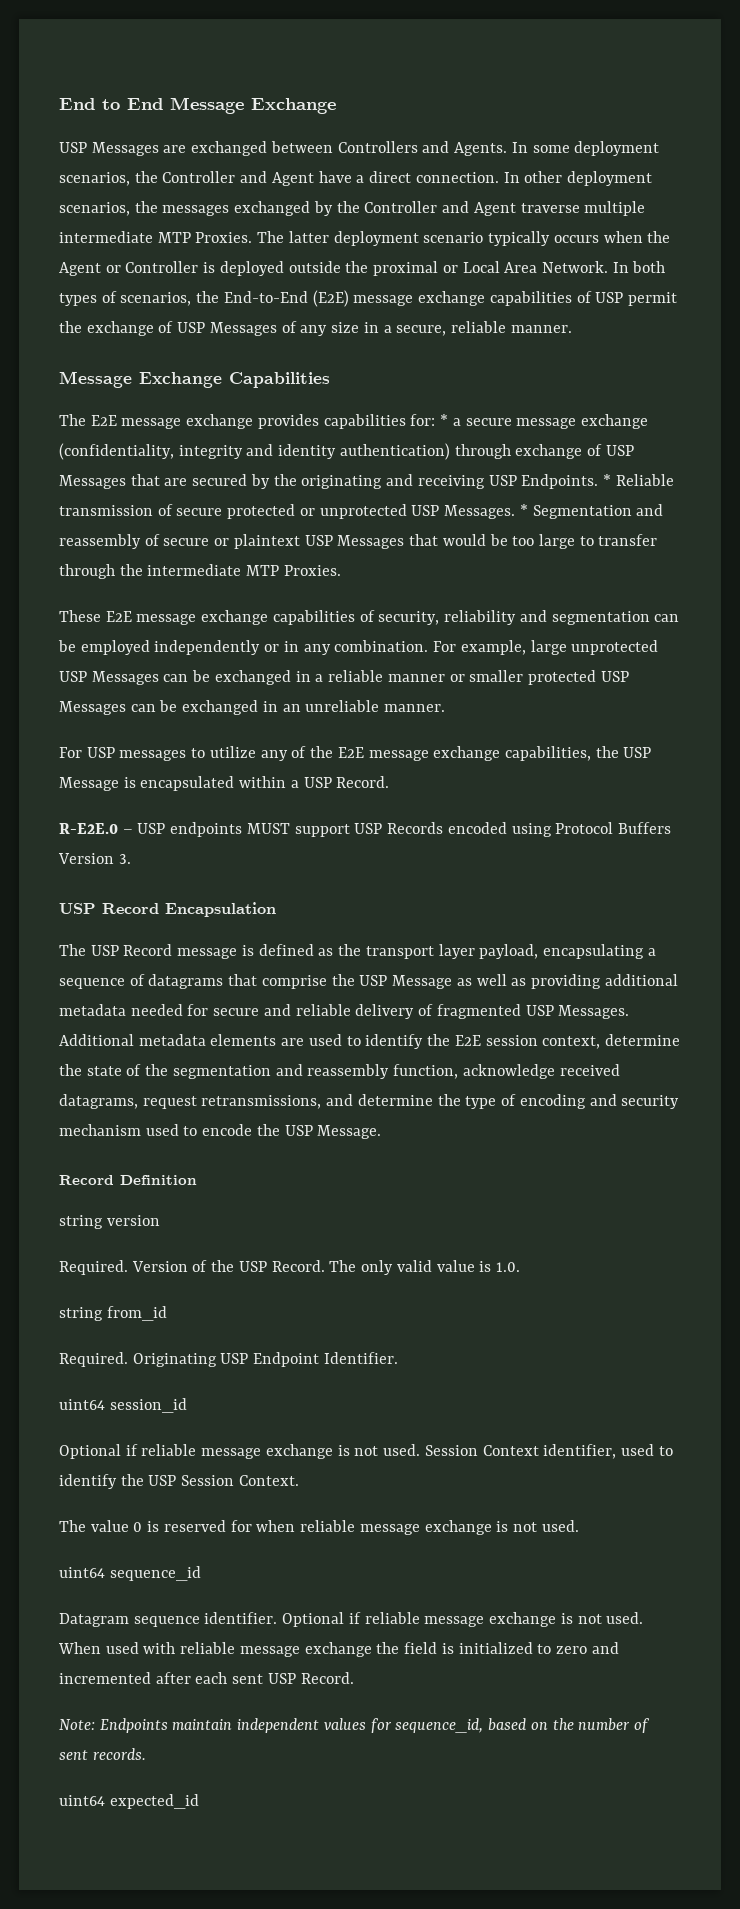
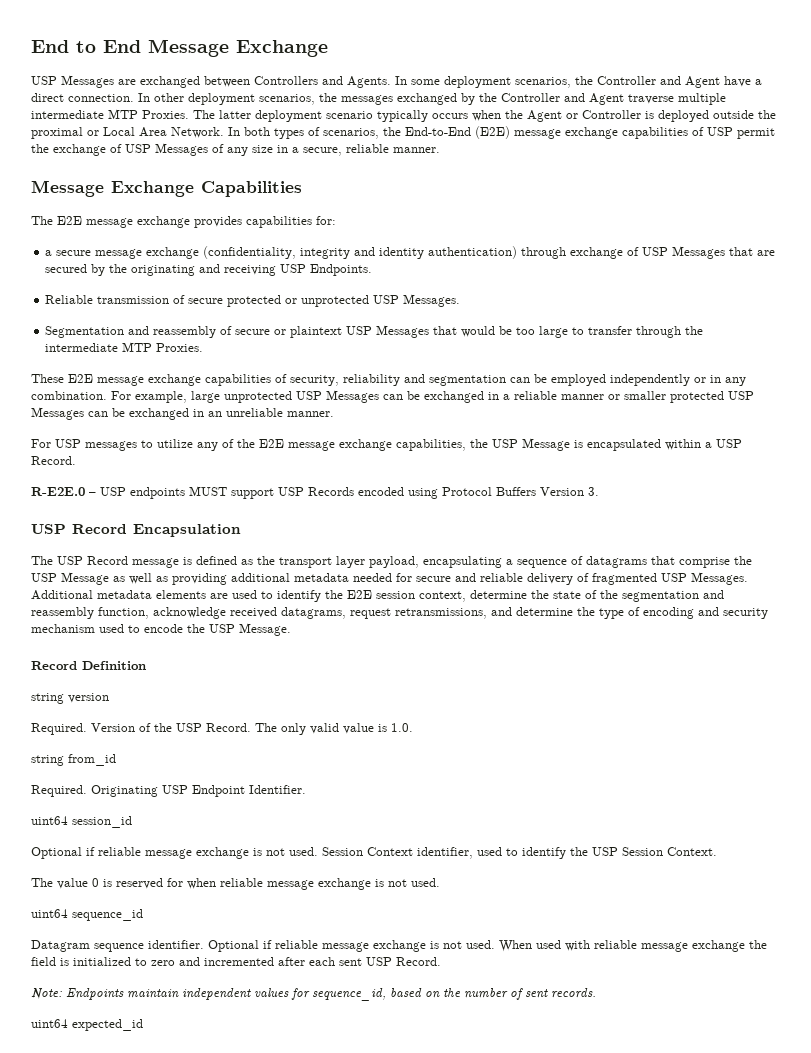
- The E2E message exchange provides capabilities for: * a secure message exchange (confidentiality, integrity and identity authentication) through exchange of USP Messages that are secured by the originating and receiving USP Endpoints. * Reliable transmission of secure protected or unprotected USP Messages. * Segmentation and reassembly of secure or plaintext USP Messages that would be too large to transfer through the intermediate MTP Proxies.
+ The E2E message exchange provides capabilities for:
+ a secure message exchange (confidentiality, integrity and identity authentication) through exchange of USP Messages that are secured by the originating and receiving USP Endpoints.
+ Reliable transmission of secure protected or unprotected USP Messages.
+ Segmentation and reassembly of secure or plaintext USP Messages that would be too large to transfer through the intermediate MTP Proxies.

